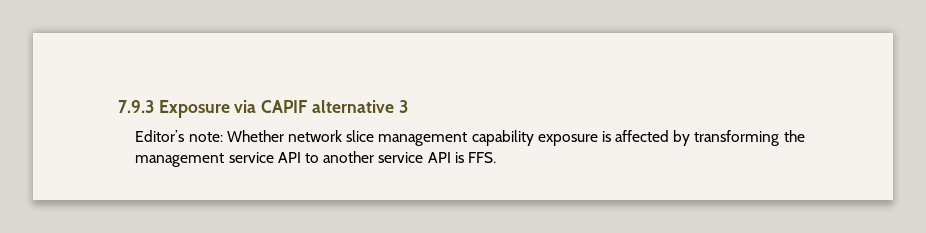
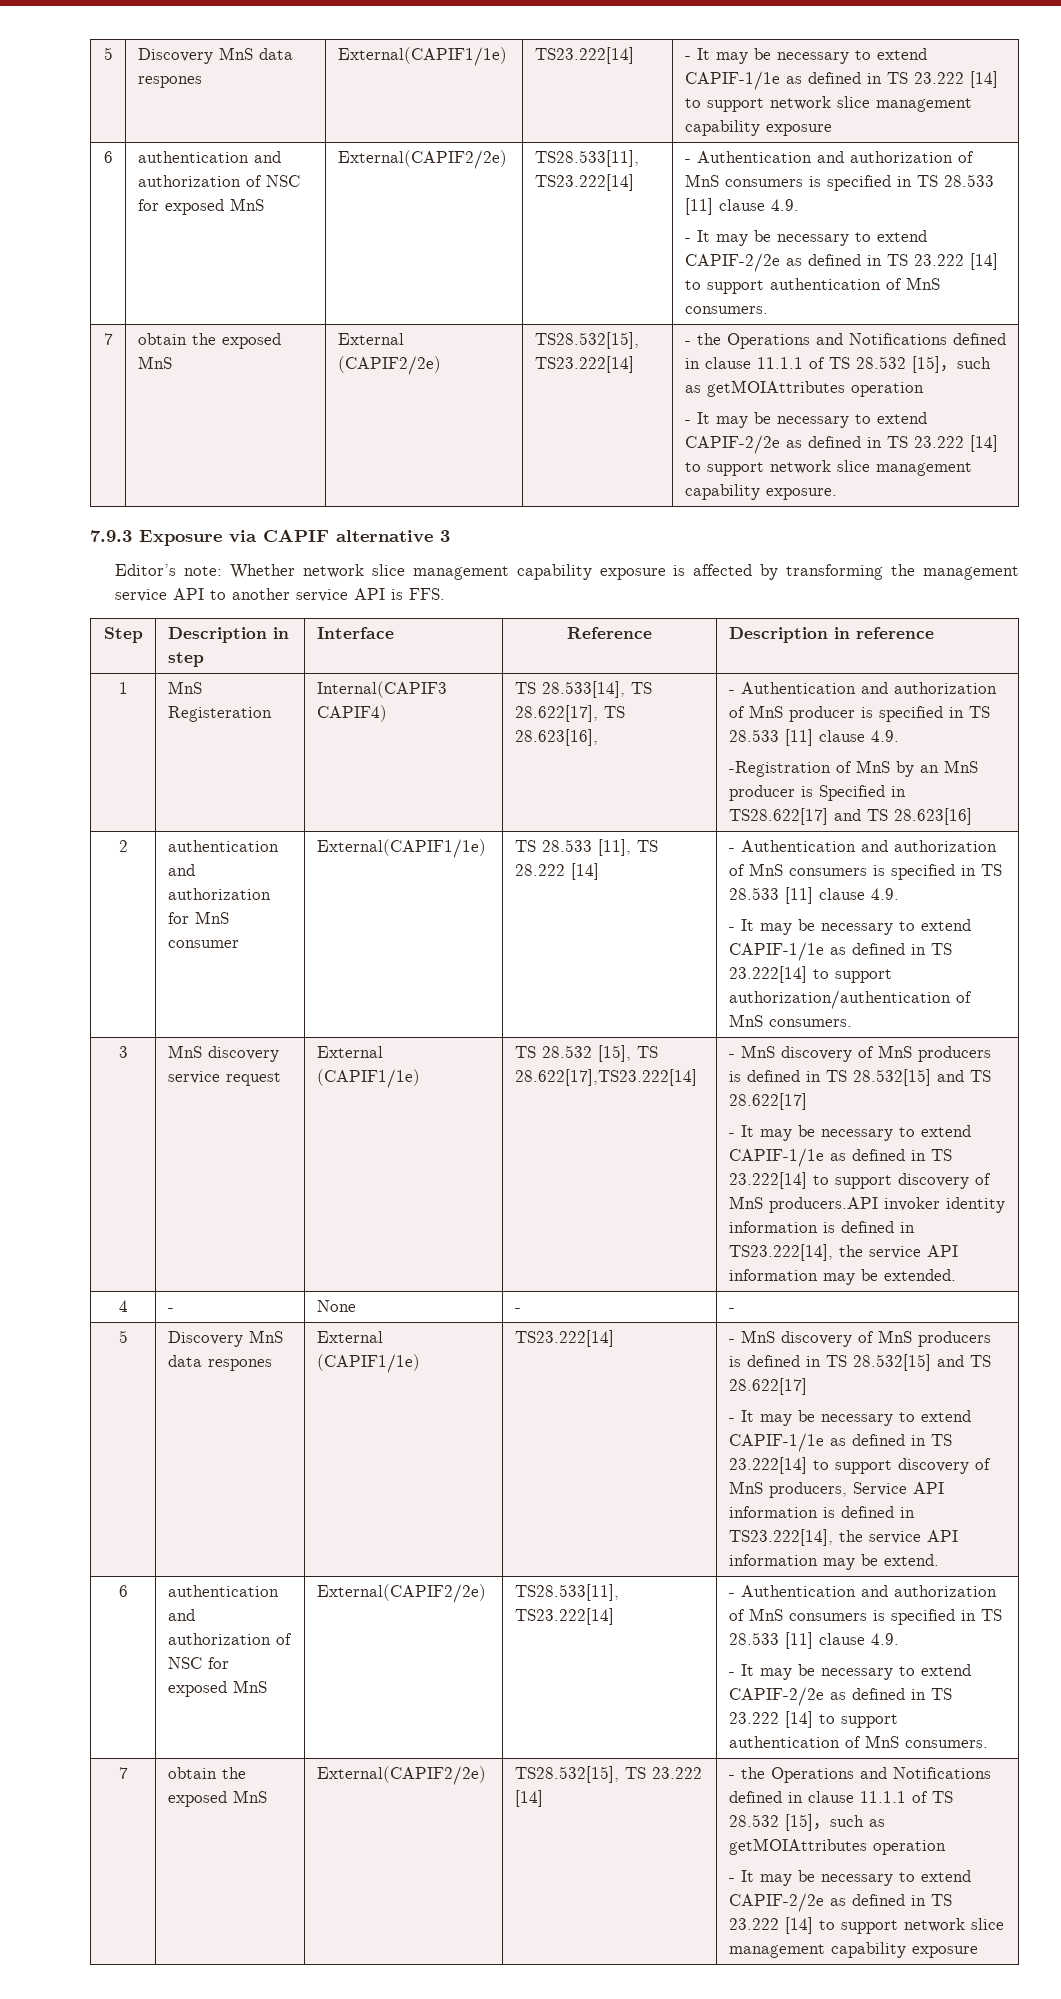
+ 5 | Discovery MnS data respones | External(CAPIF1/1e) | TS23.222[14] | - It may be necessary to extend CAPIF-1/1e as defined in TS 23.222 [14] to support network slice management capability exposure
+ 6 | authentication and authorization of NSC for exposed MnS | External(CAPIF2/2e) | TS28.533[11], TS23.222[14] | - Authentication and authorization of MnS consumers is specified in TS 28.533 [11] clause 4.9.
+ - It may be necessary to extend CAPIF-2/2e as defined in TS 23.222 [14] to support authentication of MnS consumers.
+ 7 | obtain the exposed MnS | External (CAPIF2/2e) | TS28.532[15], TS23.222[14] | - the Operations and Notifications defined in clause 11.1.1 of TS 28.532 [15]，such as getMOIAttributes operation
+ - It may be necessary to extend CAPIF-2/2e as defined in TS 23.222 [14] to support network slice management capability exposure.
+ Step | Description in step | Interface | Reference | Description in reference
+ 1 | MnS Registeration | Internal(CAPIF3 CAPIF4) | TS 28.533[14], TS 28.622[17], TS 28.623[16], | - Authentication and authorization of MnS producer is specified in TS 28.533 [11] clause 4.9.
+ -Registration of MnS by an MnS producer is Specified in TS28.622[17] and TS 28.623[16]
+ 2 | authentication and authorization for MnS consumer | External(CAPIF1/1e) | TS 28.533 [11], TS 28.222 [14] | - Authentication and authorization of MnS consumers is specified in TS 28.533 [11] clause 4.9.
+ - It may be necessary to extend CAPIF-1/1e as defined in TS 23.222[14] to support authorization/authentication of MnS consumers.
+ 3 | MnS discovery service request | External (CAPIF1/1e) | TS 28.532 [15], TS 28.622[17],TS23.222[14] | - MnS discovery of MnS producers is defined in TS 28.532[15] and TS 28.622[17]
+ - It may be necessary to extend CAPIF-1/1e as defined in TS 23.222[14] to support discovery of MnS producers.API invoker identity information is defined in TS23.222[14], the service API information may be extended.
+ 4 | - | None | - | -
+ 5 | Discovery MnS data respones | External (CAPIF1/1e) | TS23.222[14] | - MnS discovery of MnS producers is defined in TS 28.532[15] and TS 28.622[17]
+ - It may be necessary to extend CAPIF-1/1e as defined in TS 23.222[14] to support discovery of MnS producers, Service API information is defined in TS23.222[14], the service API information may be extend.
+ 6 | authentication and authorization of NSC for exposed MnS | External(CAPIF2/2e) | TS28.533[11], TS23.222[14] | - Authentication and authorization of MnS consumers is specified in TS 28.533 [11] clause 4.9.
+ - It may be necessary to extend CAPIF-2/2e as defined in TS 23.222 [14] to support authentication of MnS consumers.
+ 7 | obtain the exposed MnS | External(CAPIF2/2e) | TS28.532[15], TS 23.222 [14] | - the Operations and Notifications defined in clause 11.1.1 of TS 28.532 [15]，such as getMOIAttributes operation
+ - It may be necessary to extend CAPIF-2/2e as defined in TS 23.222 [14] to support network slice management capability exposure

